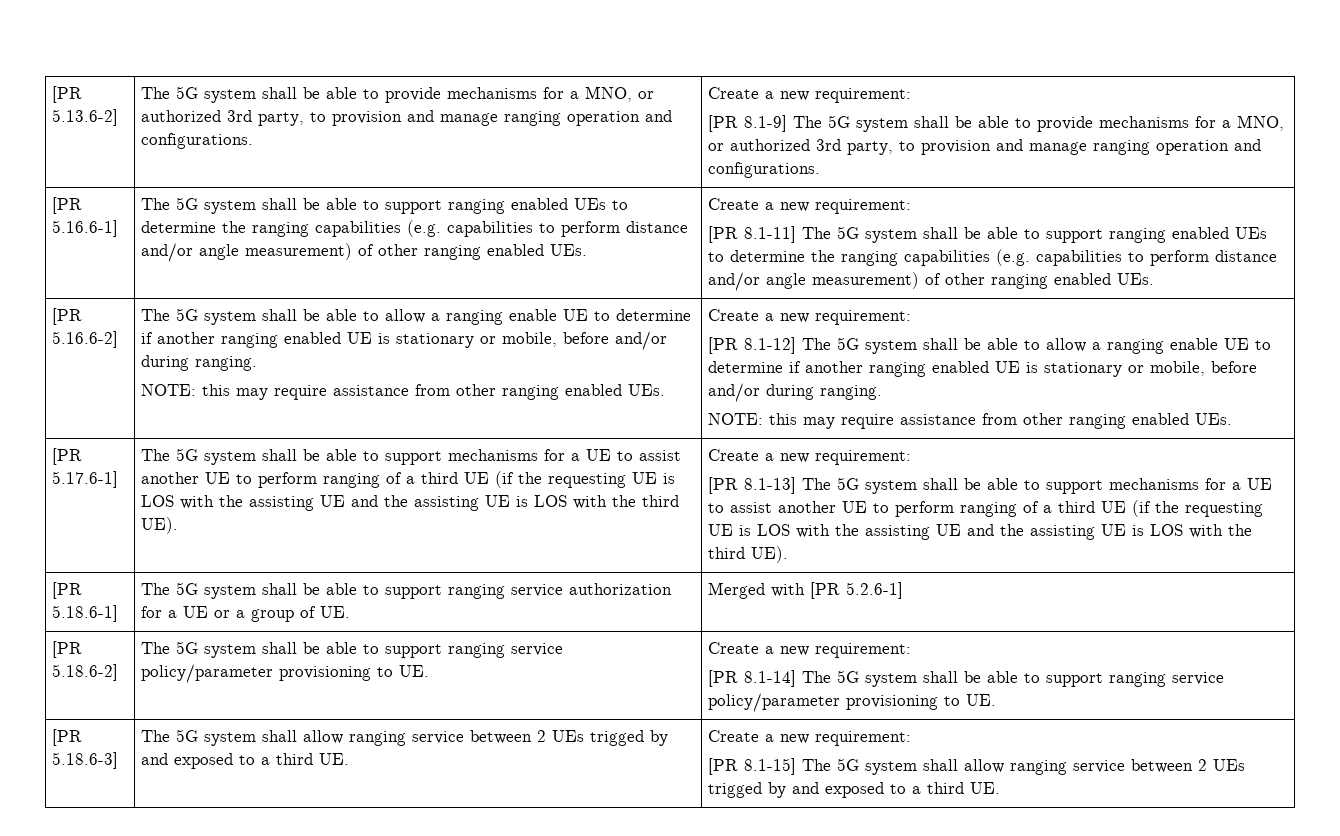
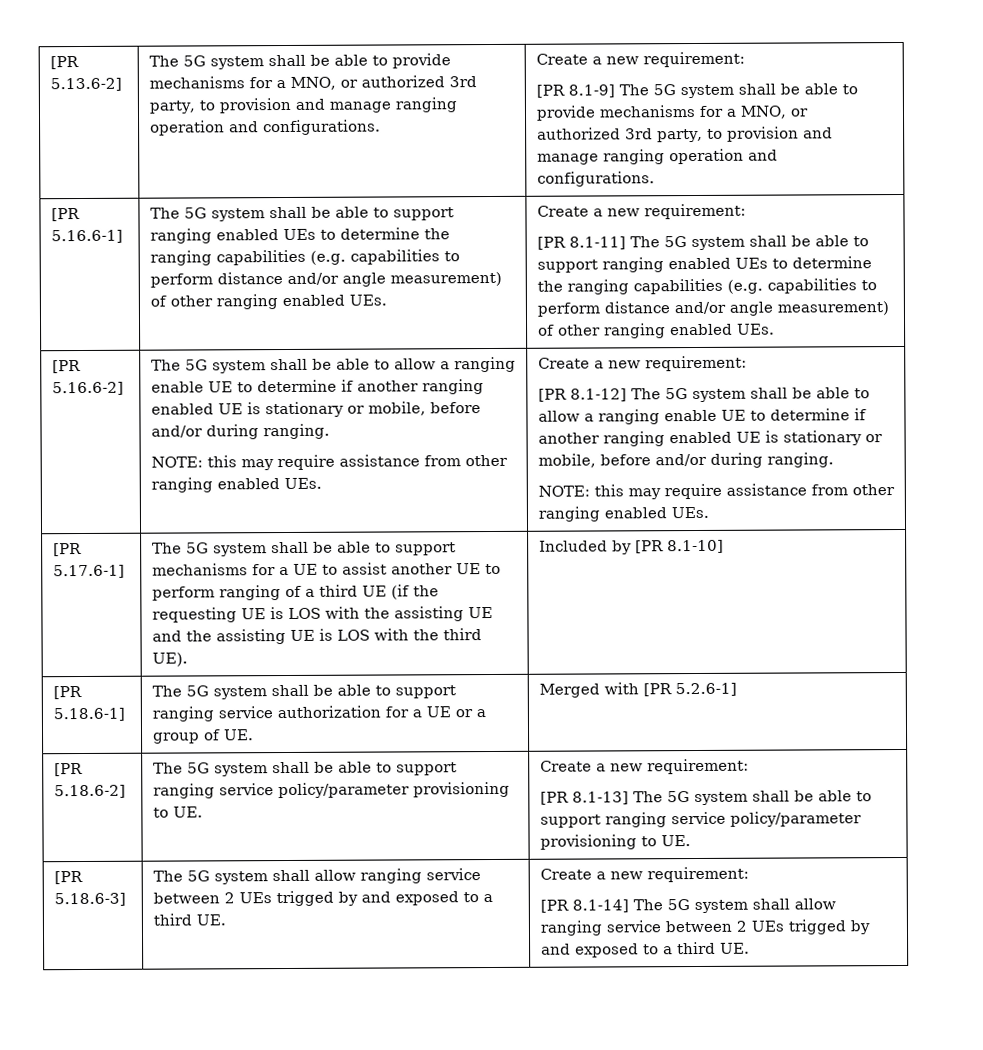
- The 5G system shall be able to support mechanisms for a UE to assist another UE to perform ranging of a third UE (if the requesting UE is LOS with the assisting UE and the assisting UE is LOS with the third UE). | Create a new requirement:
- [PR 8.1-13] The 5G system shall be able to support mechanisms for a UE to assist another UE to perform ranging of a third UE (if the requesting UE is LOS with the assisting UE and the assisting UE is LOS with the third UE).
+ The 5G system shall be able to support mechanisms for a UE to assist another UE to perform ranging of a third UE (if the requesting UE is LOS with the assisting UE and the assisting UE is LOS with the third UE). | Included by [PR 8.1-10]
  [PR 5.18.6-2] | The 5G system shall be able to support ranging service policy/parameter provisioning to UE. | Create a new requirement:
- [PR 8.1-14] The 5G system shall be able to support ranging service policy/parameter provisioning to UE.
+ [PR 8.1-13] The 5G system shall be able to support ranging service policy/parameter provisioning to UE.
- [PR 8.1-15] The 5G system shall allow ranging service between 2 UEs trigged by and exposed to a third UE.
+ [PR 8.1-14] The 5G system shall allow ranging service between 2 UEs trigged by and exposed to a third UE.

